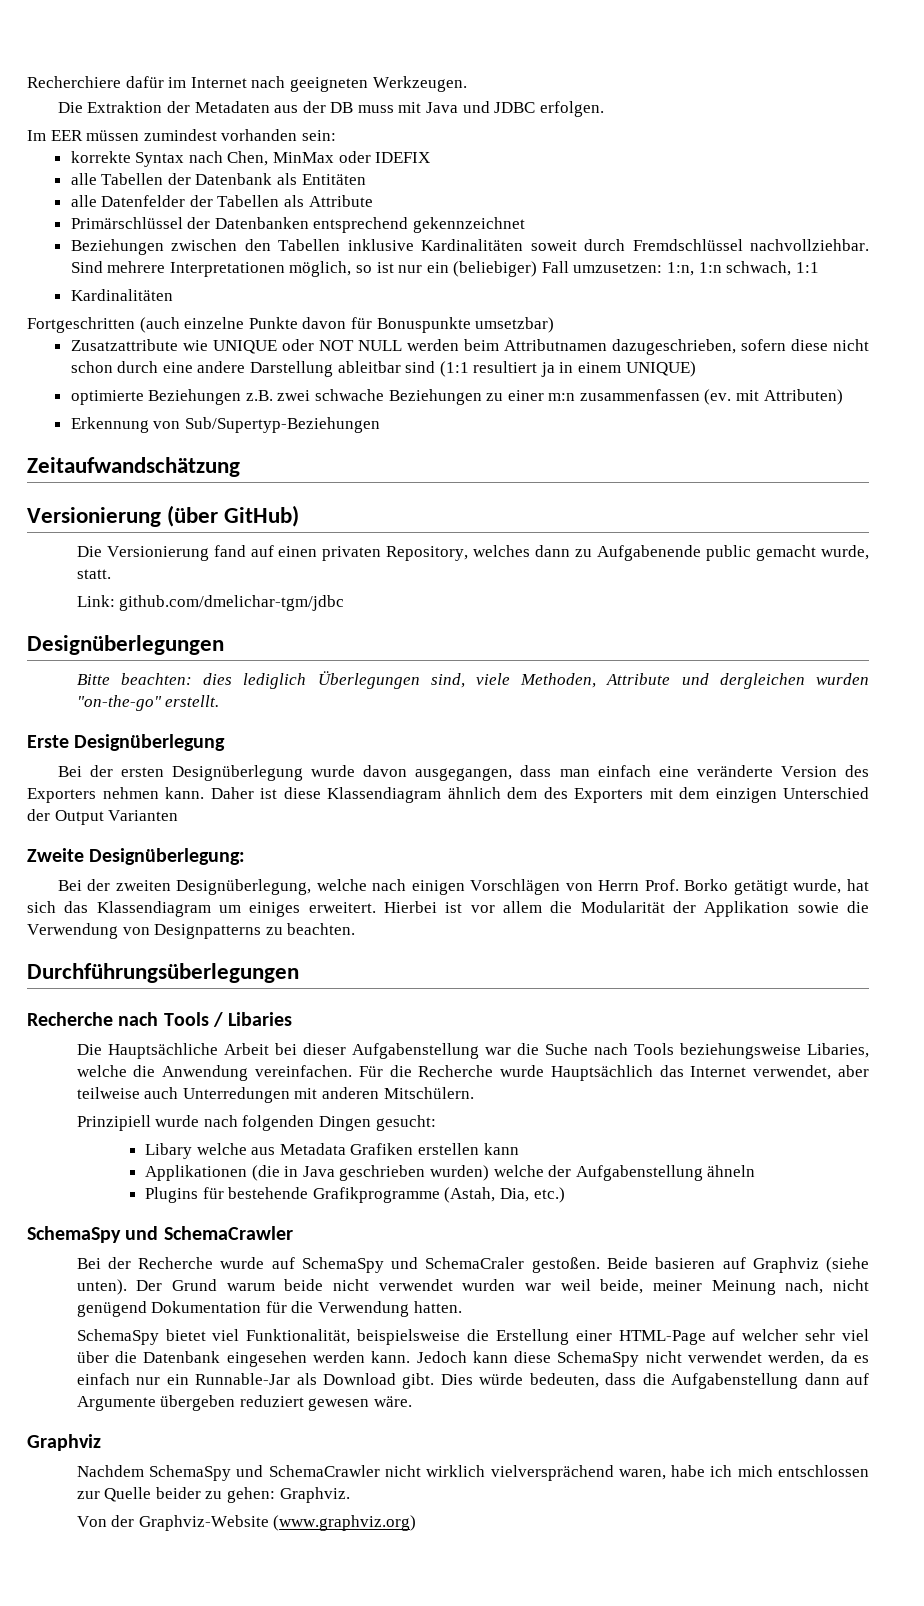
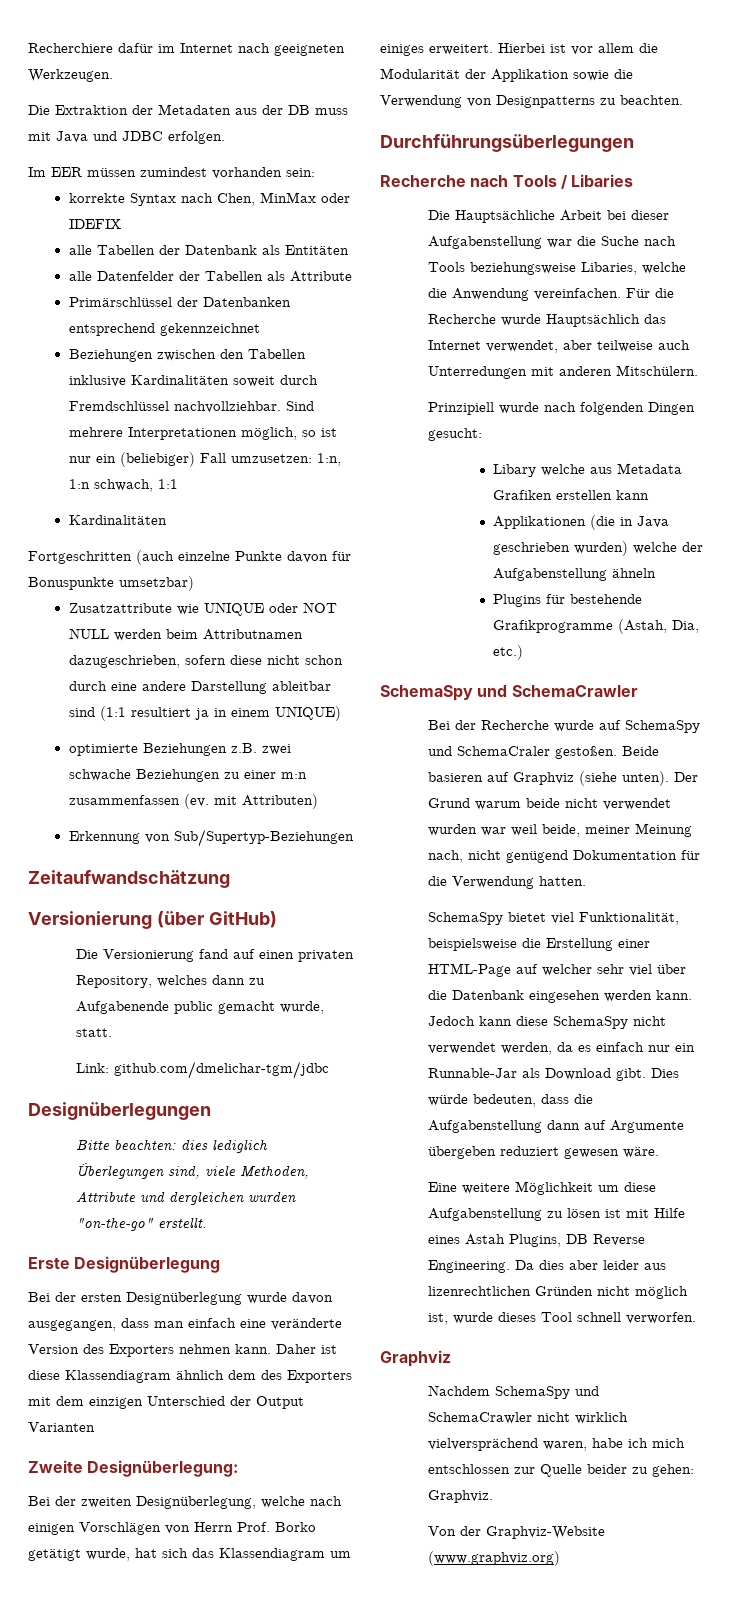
+ Eine weitere Möglichkeit um diese Aufgabenstellung zu lösen ist mit Hilfe eines Astah Plugins, DB Reverse Engineering. Da dies aber leider aus lizenrechtlichen Gründen nicht möglich ist, wurde dieses Tool schnell verworfen.

